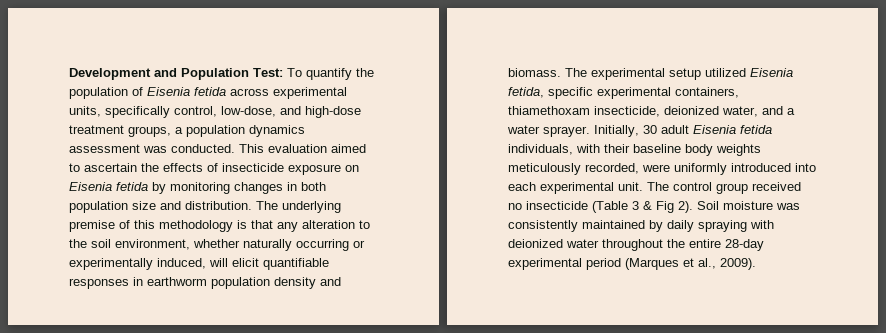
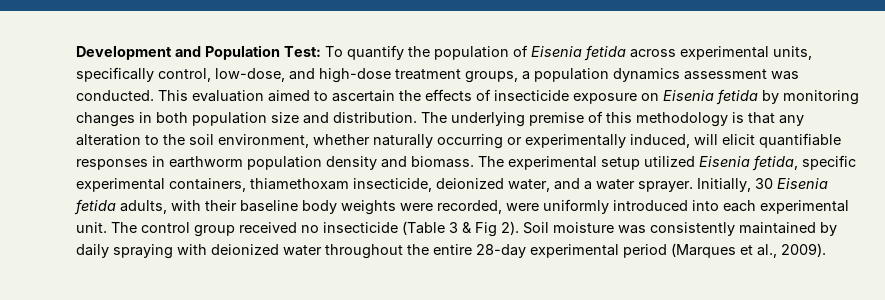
- Initially, 30 adult Eisenia fetida individuals, with their baseline body weights meticulously recorded, were uniformly introduced into each experimental unit.
+ Initially, 30 Eisenia fetida adults, with their baseline body weights were recorded, were uniformly introduced into each experimental unit.

